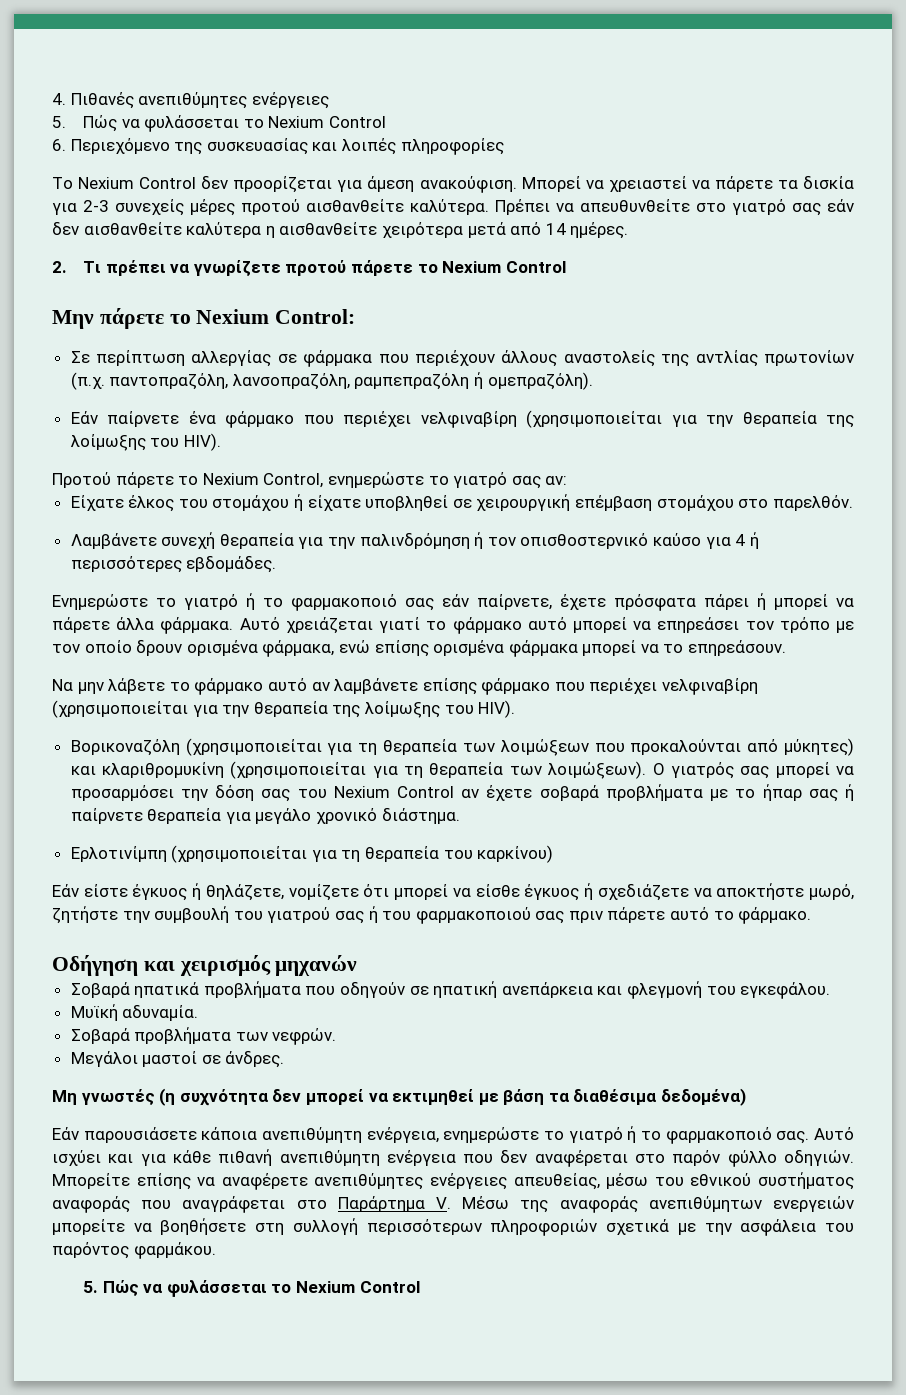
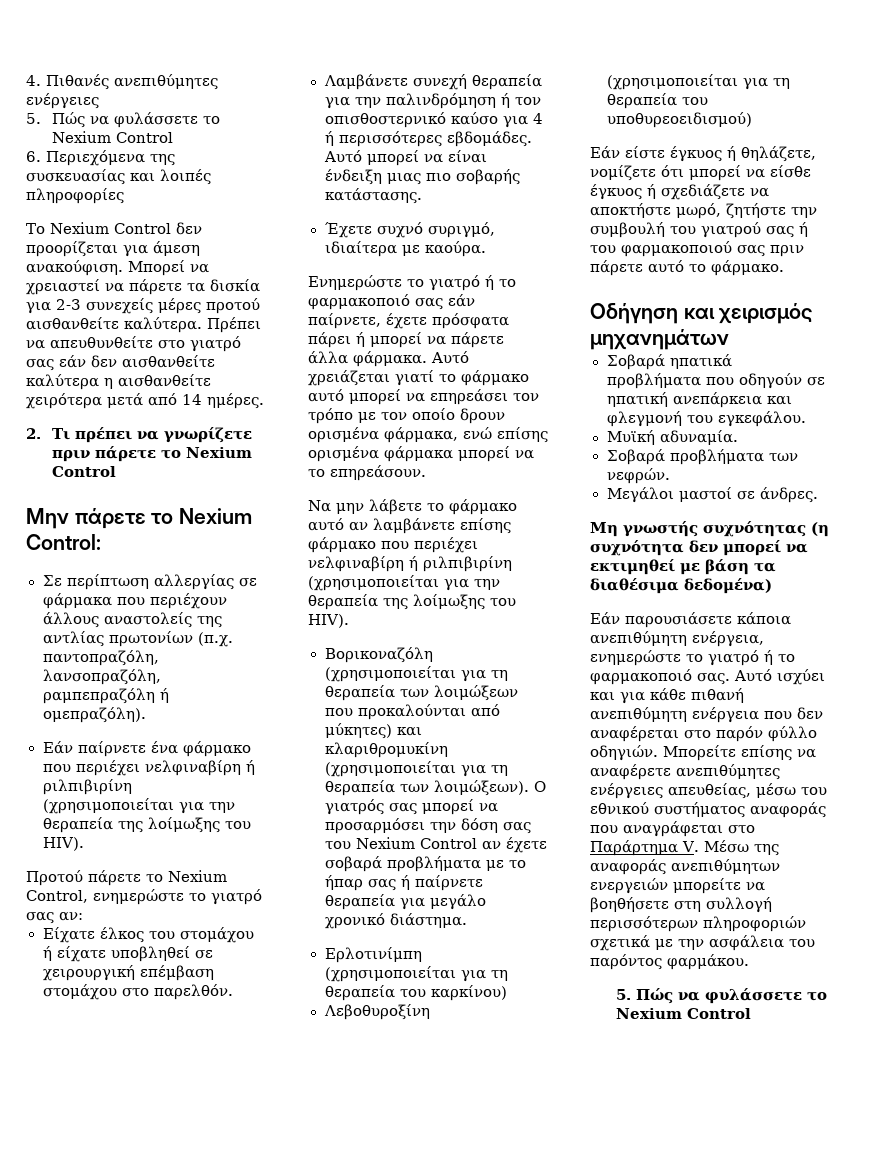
  4. Πιθανές ανεπιθύμητες ενέργειες
- 5. Πώς να φυλάσσεται το Nexium Control
+ 5. Πώς να φυλάσσετε το Nexium Control
- 6. Περιεχόμενο της συσκευασίας και λοιπές πληροφορίες
+ 6. Περιεχόμενα της συσκευασίας και λοιπές πληροφορίες
- 2. Τι πρέπει να γνωρίζετε προτού πάρετε το Nexium Control
+ 2. Τι πρέπει να γνωρίζετε πριν πάρετε το Nexium Control
- Εάν παίρνετε ένα φάρμακο που περιέχει νελφιναβίρη (χρησιμοποιείται για την θεραπεία της λοίμωξης του HIV).
+ Εάν παίρνετε ένα φάρμακο που περιέχει νελφιναβίρη ή ριλπιβιρίνη (χρησιμοποιείται για την θεραπεία της λοίμωξης του HIV).
+ Αυτό μπορεί να είναι ένδειξη μιας πιο σοβαρής κατάστασης.
+ Έχετε συχνό συριγμό, ιδιαίτερα με καούρα.
- Να μην λάβετε το φάρμακο αυτό αν λαμβάνετε επίσης φάρμακο που περιέχει νελφιναβίρη (χρησιμοποιείται για την θεραπεία της λοίμωξης του HIV).
+ Να μην λάβετε το φάρμακο αυτό αν λαμβάνετε επίσης φάρμακο που περιέχει νελφιναβίρη ή ριλπιβιρίνη (χρησιμοποιείται για την θεραπεία της λοίμωξης του HIV).
+ Λεβοθυροξίνη (χρησιμοποιείται για τη θεραπεία του υποθυρεοειδισμού)
- Οδήγηση και χειρισμός μηχανών
+ Οδήγηση και χειρισμός μηχανημάτων
- Μη γνωστές (η συχνότητα δεν μπορεί να εκτιμηθεί με βάση τα διαθέσιμα δεδομένα)
+ Μη γνωστής συχνότητας (η συχνότητα δεν μπορεί να εκτιμηθεί με βάση τα διαθέσιμα δεδομένα)
  Μπορείτε επίσης να αναφέρετε ανεπιθύμητες ενέργειες απευθείας, μέσω του εθνικού συστήματος αναφοράς που αναγράφεται στο Παράρτημα V. Μέσω της αναφοράς ανεπιθύμητων ενεργειών μπορείτε να βοηθήσετε στη συλλογή περισσότερων πληροφοριών σχετικά με την ασφάλεια του παρόντος φαρμάκου.
- 5. Πώς να φυλάσσεται το Nexium Control
+ 5. Πώς να φυλάσσετε το Nexium Control

